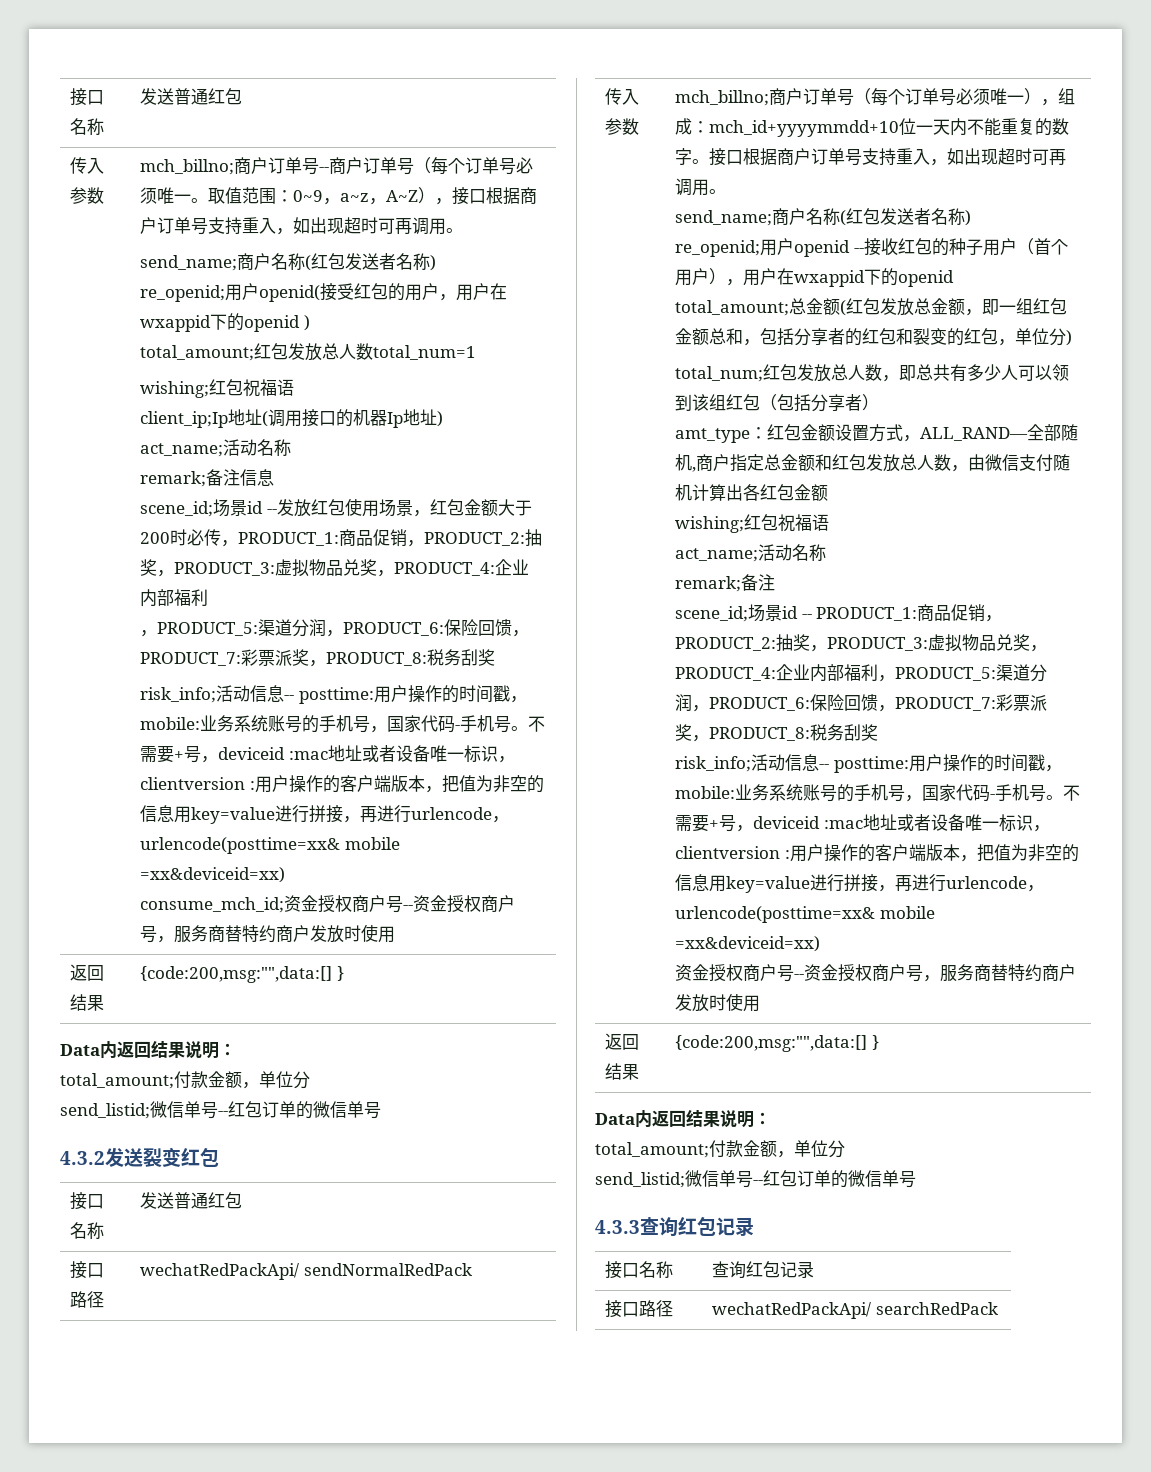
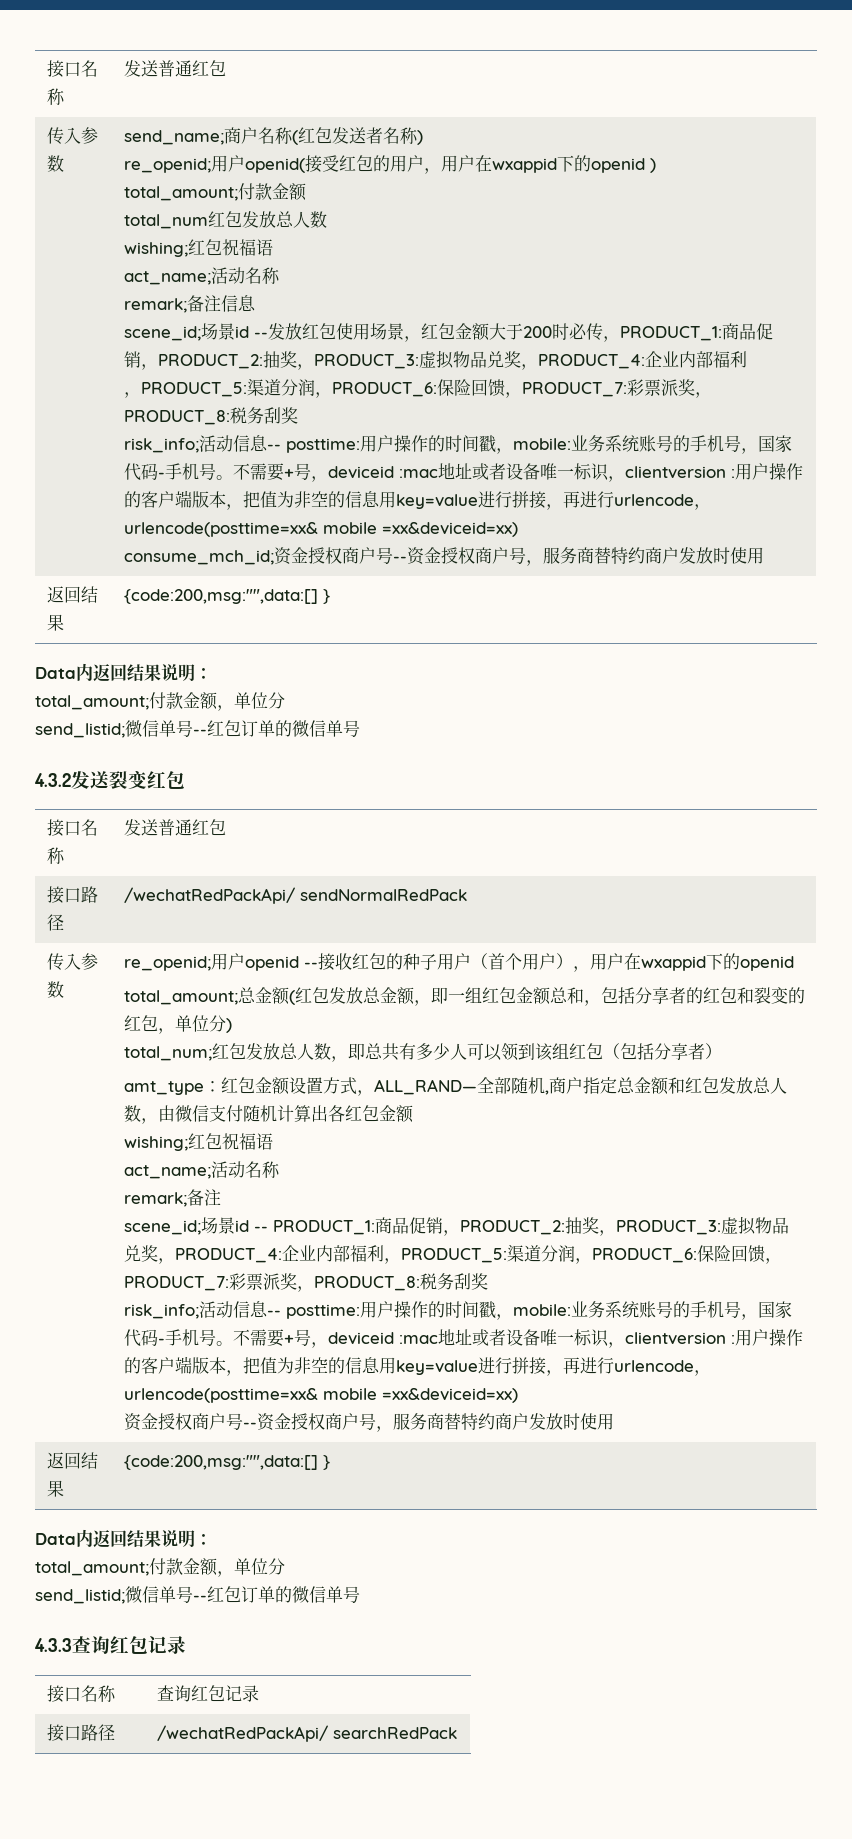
- mch_billno;商户订单号--商户订单号（每个订单号必须唯一。取值范围：0~9，a~z，A~Z），接口根据商户订单号支持重入，如出现超时可再调用。
  re_openid;用户openid(接受红包的用户，用户在wxappid下的openid )
- total_amount;红包发放总人数total_num=1
+ total_amount;付款金额
+ total_num红包发放总人数
  wishing;红包祝福语
- client_ip;Ip地址(调用接口的机器Ip地址)
- 接口路径 | wechatRedPackApi/ sendNormalRedPack
+ 接口路径 | /wechatRedPackApi/ sendNormalRedPack
- mch_billno;商户订单号（每个订单号必须唯一），组成：mch_id+yyyymmdd+10位一天内不能重复的数字。接口根据商户订单号支持重入，如出现超时可再调用。
- send_name;商户名称(红包发送者名称)
- 接口路径 | wechatRedPackApi/ searchRedPack
+ 接口路径 | /wechatRedPackApi/ searchRedPack

